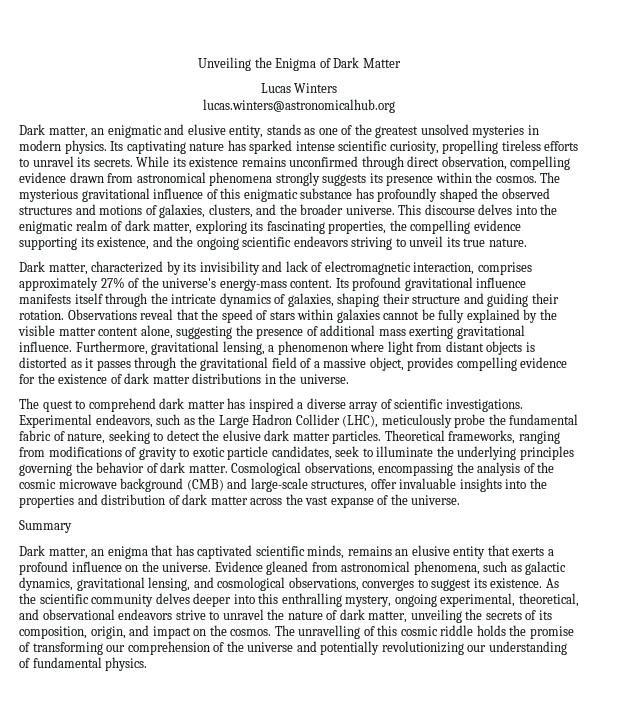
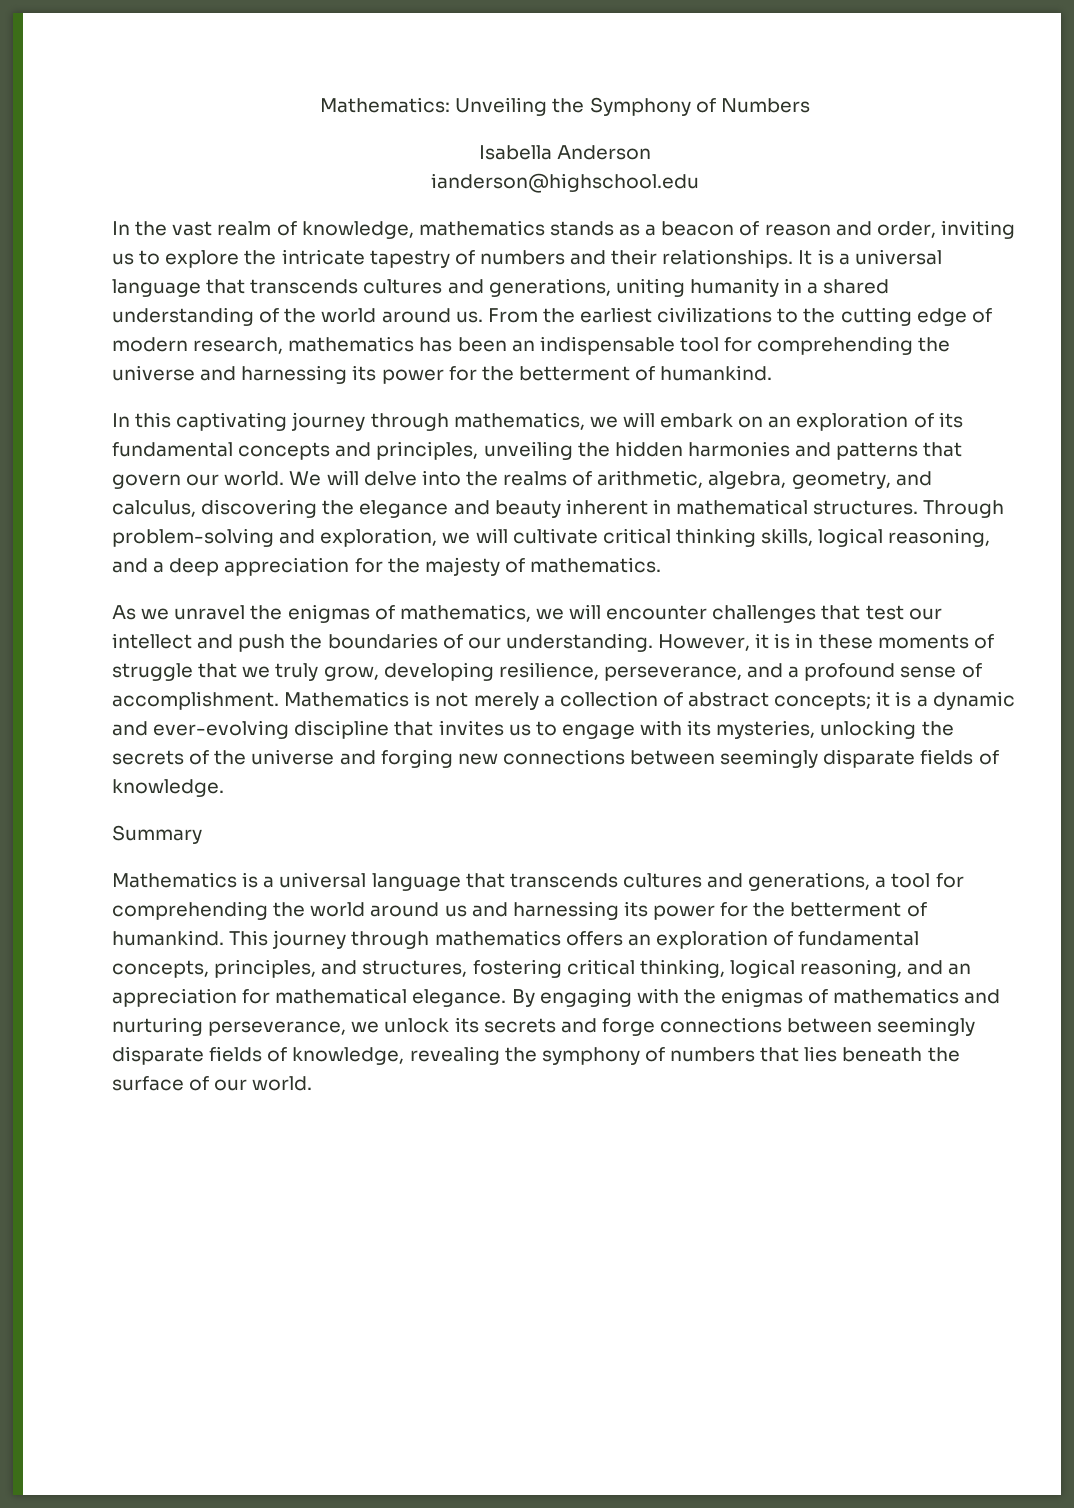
- Unveiling the Enigma of Dark Matter
- Lucas Winters
- lucas.winters@astronomicalhub.org
- Dark matter, an enigmatic and elusive entity, stands as one of the greatest unsolved mysteries in modern physics. Its captivating nature has sparked intense scientific curiosity, propelling tireless efforts to unravel its secrets. While its existence remains unconfirmed through direct observation, compelling evidence drawn from astronomical phenomena strongly suggests its presence within the cosmos. The mysterious gravitational influence of this enigmatic substance has profoundly shaped the observed structures and motions of galaxies, clusters, and the broader universe. This discourse delves into the enigmatic realm of dark matter, exploring its fascinating properties, the compelling evidence supporting its existence, and the ongoing scientific endeavors striving to unveil its true nature.
- Dark matter, characterized by its invisibility and lack of electromagnetic interaction, comprises approximately 27% of the universe's energy-mass content. Its profound gravitational influence manifests itself through the intricate dynamics of galaxies, shaping their structure and guiding their rotation. Observations reveal that the speed of stars within galaxies cannot be fully explained by the visible matter content alone, suggesting the presence of additional mass exerting gravitational influence. Furthermore, gravitational lensing, a phenomenon where light from distant objects is distorted as it passes through the gravitational field of a massive object, provides compelling evidence for the existence of dark matter distributions in the universe.
- The quest to comprehend dark matter has inspired a diverse array of scientific investigations. Experimental endeavors, such as the Large Hadron Collider (LHC), meticulously probe the fundamental fabric of nature, seeking to detect the elusive dark matter particles. Theoretical frameworks, ranging from modifications of gravity to exotic particle candidates, seek to illuminate the underlying principles governing the behavior of dark matter. Cosmological observations, encompassing the analysis of the cosmic microwave background (CMB) and large-scale structures, offer invaluable insights into the properties and distribution of dark matter across the vast expanse of the universe.
+ Mathematics: Unveiling the Symphony of Numbers
+ Isabella Anderson
+ ianderson@highschool.edu
+ In the vast realm of knowledge, mathematics stands as a beacon of reason and order, inviting us to explore the intricate tapestry of numbers and their relationships. It is a universal language that transcends cultures and generations, uniting humanity in a shared understanding of the world around us. From the earliest civilizations to the cutting edge of modern research, mathematics has been an indispensable tool for comprehending the universe and harnessing its power for the betterment of humankind.
+ In this captivating journey through mathematics, we will embark on an exploration of its fundamental concepts and principles, unveiling the hidden harmonies and patterns that govern our world. We will delve into the realms of arithmetic, algebra, geometry, and calculus, discovering the elegance and beauty inherent in mathematical structures. Through problem-solving and exploration, we will cultivate critical thinking skills, logical reasoning, and a deep appreciation for the majesty of mathematics.
+ As we unravel the enigmas of mathematics, we will encounter challenges that test our intellect and push the boundaries of our understanding. However, it is in these moments of struggle that we truly grow, developing resilience, perseverance, and a profound sense of accomplishment. Mathematics is not merely a collection of abstract concepts; it is a dynamic and ever-evolving discipline that invites us to engage with its mysteries, unlocking the secrets of the universe and forging new connections between seemingly disparate fields of knowledge.
  Summary
- Dark matter, an enigma that has captivated scientific minds, remains an elusive entity that exerts a profound influence on the universe. Evidence gleaned from astronomical phenomena, such as galactic dynamics, gravitational lensing, and cosmological observations, converges to suggest its existence. As the scientific community delves deeper into this enthralling mystery, ongoing experimental, theoretical, and observational endeavors strive to unravel the nature of dark matter, unveiling the secrets of its composition, origin, and impact on the cosmos. The unravelling of this cosmic riddle holds the promise of transforming our comprehension of the universe and potentially revolutionizing our understanding of fundamental physics.
+ Mathematics is a universal language that transcends cultures and generations, a tool for comprehending the world around us and harnessing its power for the betterment of humankind. This journey through mathematics offers an exploration of fundamental concepts, principles, and structures, fostering critical thinking, logical reasoning, and an appreciation for mathematical elegance. By engaging with the enigmas of mathematics and nurturing perseverance, we unlock its secrets and forge connections between seemingly disparate fields of knowledge, revealing the symphony of numbers that lies beneath the surface of our world.

